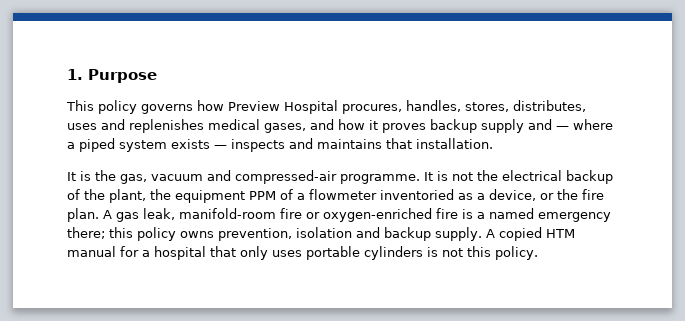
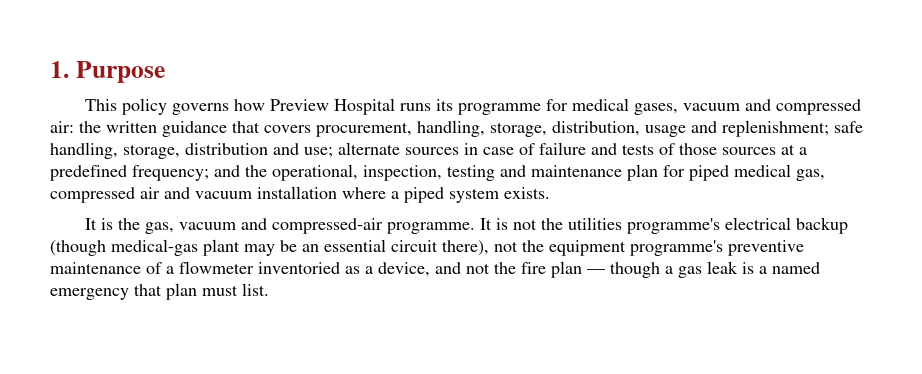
- This policy governs how Preview Hospital procures, handles, stores, distributes, uses and replenishes medical gases, and how it proves backup supply and — where a piped system exists — inspects and maintains that installation.
+ This policy governs how Preview Hospital runs its programme for medical gases, vacuum and compressed air: the written guidance that covers procurement, handling, storage, distribution, usage and replenishment; safe handling, storage, distribution and use; alternate sources in case of failure and tests of those sources at a predefined frequency; and the operational, inspection, testing and maintenance plan for piped medical gas, compressed air and vacuum installation where a piped system exists.
- It is not the electrical backup of the plant, the equipment PPM of a flowmeter inventoried as a device, or the fire plan. A gas leak, manifold-room fire or oxygen-enriched fire is a named emergency there; this policy owns prevention, isolation and backup supply. A copied HTM manual for a hospital that only uses portable cylinders is not this policy.
+ It is not the utilities programme's electrical backup (though medical-gas plant may be an essential circuit there), not the equipment programme's preventive maintenance of a flowmeter inventoried as a device, and not the fire plan — though a gas leak is a named emergency that plan must list.

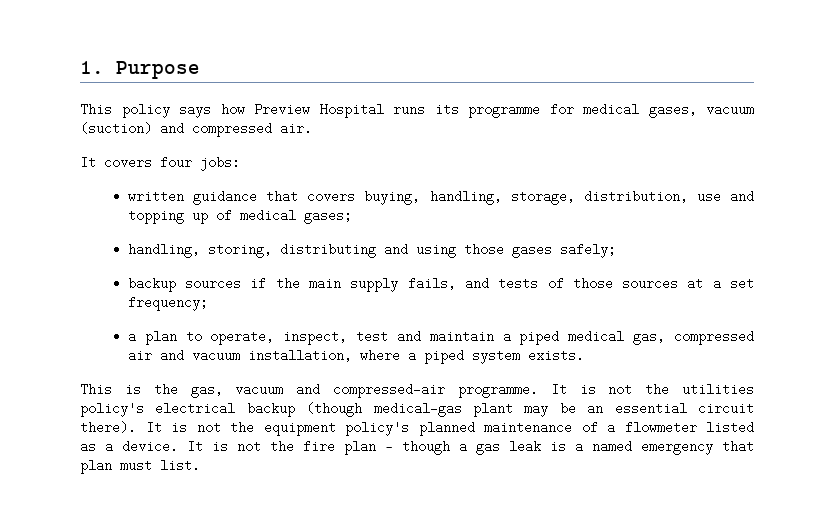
- This policy governs how Preview Hospital runs its programme for medical gases, vacuum and compressed air: the written guidance that covers procurement, handling, storage, distribution, usage and replenishment; safe handling, storage, distribution and use; alternate sources in case of failure and tests of those sources at a predefined frequency; and the operational, inspection, testing and maintenance plan for piped medical gas, compressed air and vacuum installation where a piped system exists.
+ This policy says how Preview Hospital runs its programme for medical gases, vacuum (suction) and compressed air.
+ It covers four jobs:
+ written guidance that covers buying, handling, storage, distribution, use and topping up of medical gases;
+ handling, storing, distributing and using those gases safely;
+ backup sources if the main supply fails, and tests of those sources at a set frequency;
+ a plan to operate, inspect, test and maintain a piped medical gas, compressed air and vacuum installation, where a piped system exists.
- It is the gas, vacuum and compressed-air programme.
+ This is the gas, vacuum and compressed-air programme.
- It is not the utilities programme's electrical backup (though medical-gas plant may be an essential circuit there), not the equipment programme's preventive maintenance of a flowmeter inventoried as a device, and not the fire plan — though a gas leak is a named emergency that plan must list.
+ It is not the utilities policy's electrical backup (though medical-gas plant may be an essential circuit there). It is not the equipment policy's planned maintenance of a flowmeter listed as a device. It is not the fire plan — though a gas leak is a named emergency that plan must list.

